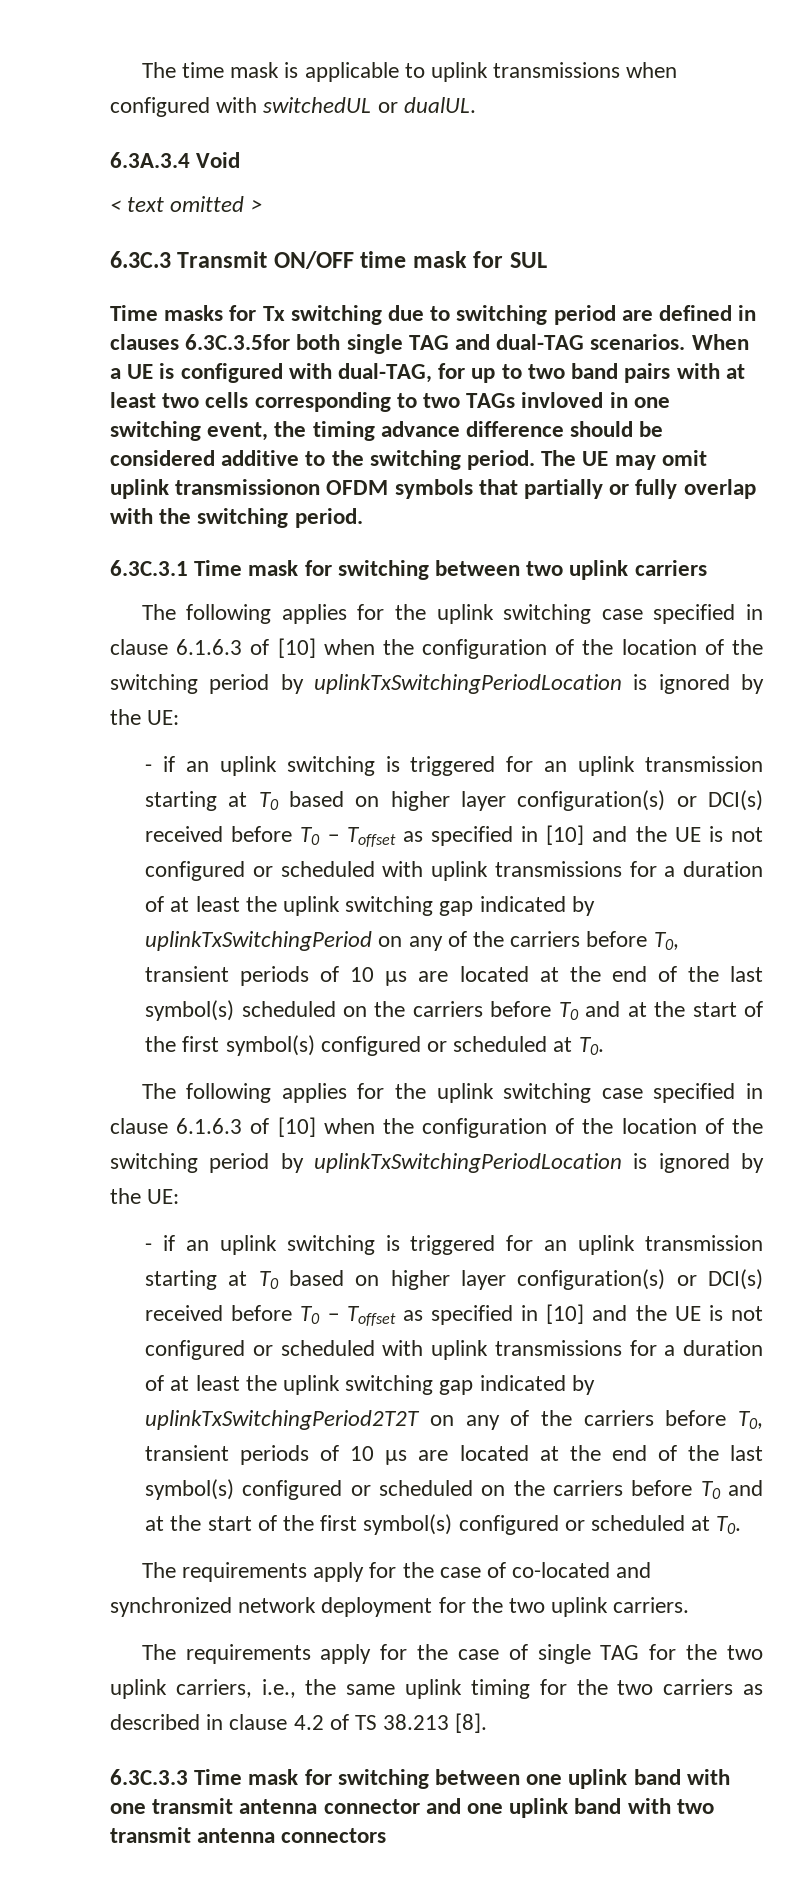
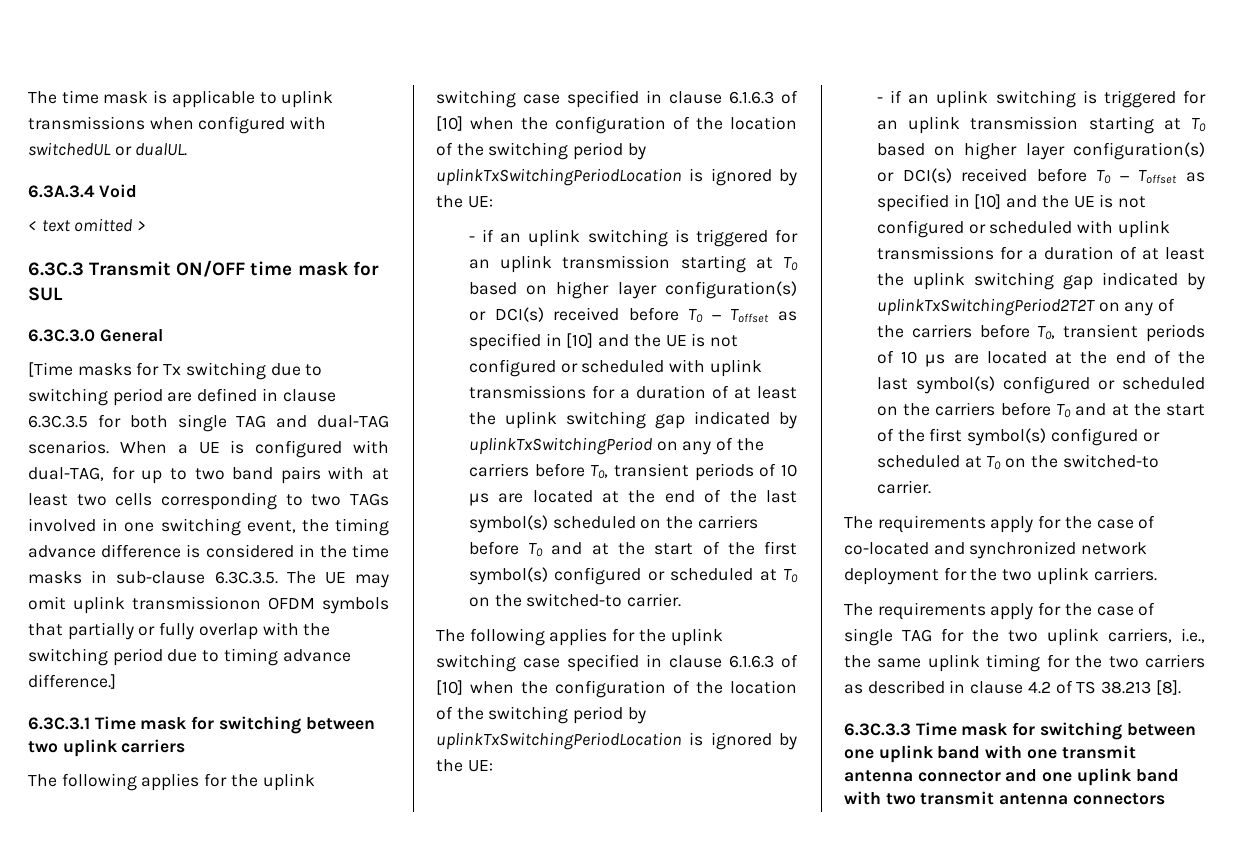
- Time masks for Tx switching due to switching period are defined in clauses 6.3C.3.5for both single TAG and dual-TAG scenarios.
+ 6.3C.3.0 General
+ [Time masks for Tx switching due to switching period are defined in clause 6.3C.3.5 for both single TAG and dual-TAG scenarios.
- When a UE is configured with dual-TAG, for up to two band pairs with at least two cells corresponding to two TAGs invloved in one switching event, the timing advance difference should be considered additive to the switching period. The UE may omit uplink transmissionon OFDM symbols that partially or fully overlap with the switching period.
+ When a UE is configured with dual-TAG, for up to two band pairs with at least two cells corresponding to two TAGs involved in one switching event, the timing advance difference is considered in the time masks in sub-clause 6.3C.3.5. The UE may omit uplink transmissionon OFDM symbols that partially or fully overlap with the switching period due to timing advance difference.]
- - if an uplink switching is triggered for an uplink transmission starting at T0 based on higher layer configuration(s) or DCI(s) received before T0 − Toffset as specified in [10] and the UE is not configured or scheduled with uplink transmissions for a duration of at least the uplink switching gap indicated by uplinkTxSwitchingPeriod on any of the carriers before T0, transient periods of 10 μs are located at the end of the last symbol(s) scheduled on the carriers before T0 and at the start of the first symbol(s) configured or scheduled at T0.
+ - if an uplink switching is triggered for an uplink transmission starting at T0 based on higher layer configuration(s) or DCI(s) received before T0 − Toffset as specified in [10] and the UE is not configured or scheduled with uplink transmissions for a duration of at least the uplink switching gap indicated by uplinkTxSwitchingPeriod on any of the carriers before T0, transient periods of 10 μs are located at the end of the last symbol(s) scheduled on the carriers before T0 and at the start of the first symbol(s) configured or scheduled at T0 on the switched-to carrier.
- - if an uplink switching is triggered for an uplink transmission starting at T0 based on higher layer configuration(s) or DCI(s) received before T0 − Toffset as specified in [10] and the UE is not configured or scheduled with uplink transmissions for a duration of at least the uplink switching gap indicated by uplinkTxSwitchingPeriod2T2T on any of the carriers before T0, transient periods of 10 μs are located at the end of the last symbol(s) configured or scheduled on the carriers before T0 and at the start of the first symbol(s) configured or scheduled at T0.
+ - if an uplink switching is triggered for an uplink transmission starting at T0 based on higher layer configuration(s) or DCI(s) received before T0 − Toffset as specified in [10] and the UE is not configured or scheduled with uplink transmissions for a duration of at least the uplink switching gap indicated by uplinkTxSwitchingPeriod2T2T on any of the carriers before T0, transient periods of 10 μs are located at the end of the last symbol(s) configured or scheduled on the carriers before T0 and at the start of the first symbol(s) configured or scheduled at T0 on the switched-to carrier.

